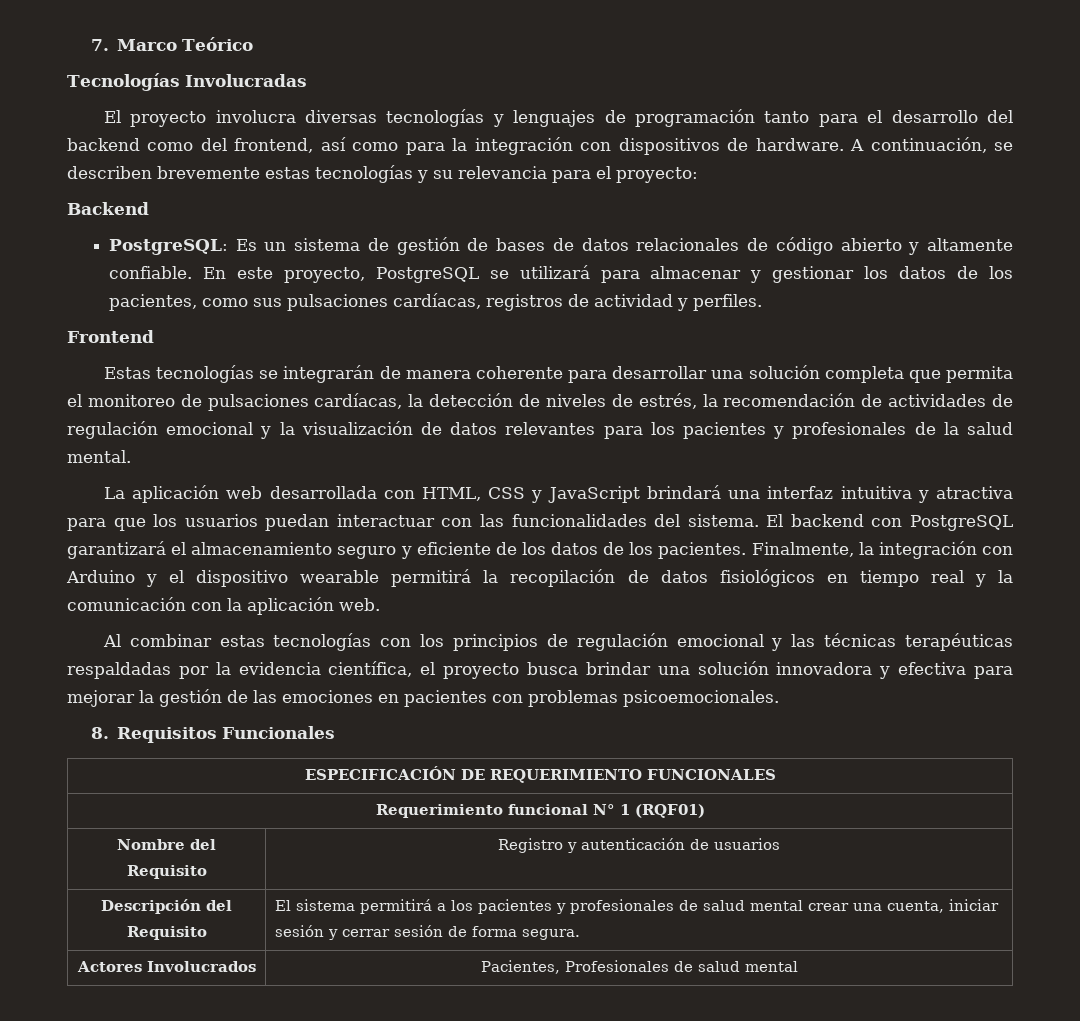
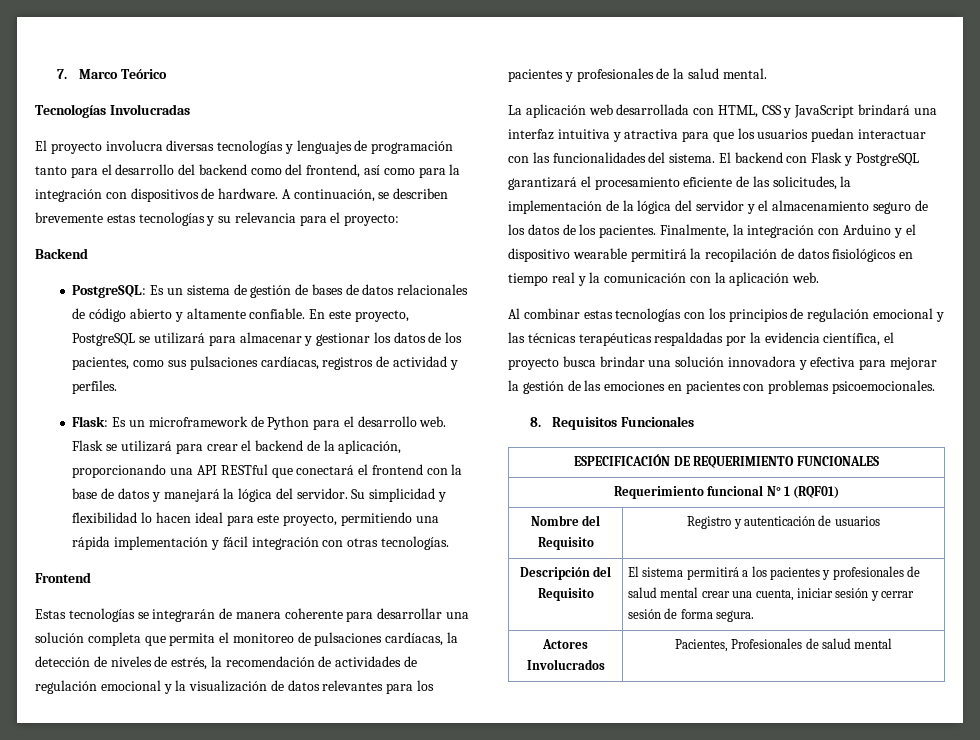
+ Flask: Es un microframework de Python para el desarrollo web. Flask se utilizará para crear el backend de la aplicación, proporcionando una API RESTful que conectará el frontend con la base de datos y manejará la lógica del servidor. Su simplicidad y flexibilidad lo hacen ideal para este proyecto, permitiendo una rápida implementación y fácil integración con otras tecnologías.
- El backend con PostgreSQL garantizará el almacenamiento seguro y eficiente de los datos de los pacientes.
+ El backend con Flask y PostgreSQL garantizará el procesamiento eficiente de las solicitudes, la implementación de la lógica del servidor y el almacenamiento seguro de los datos de los pacientes.

